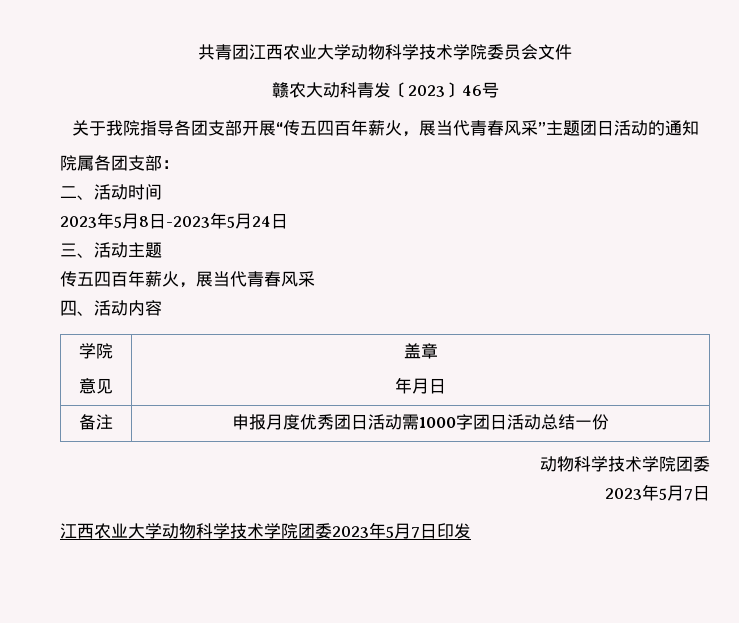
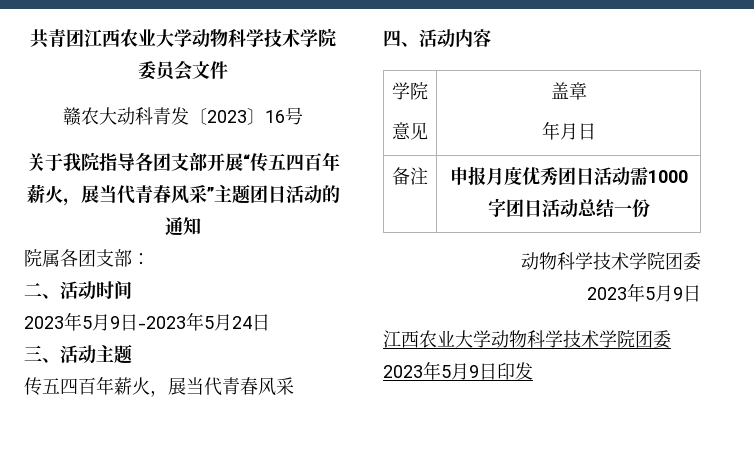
- 赣农大动科青发〔2023〕46号
+ 赣农大动科青发〔2023〕16号
- 2023年5月8日-2023年5月24日
+ 2023年5月9日-2023年5月24日
  备注 | 申报月度优秀团日活动需1000字团日活动总结一份
  动物科学技术学院团委
- 2023年5月7日
+ 2023年5月9日
- 江西农业大学动物科学技术学院团委2023年5月7日印发
+ 江西农业大学动物科学技术学院团委2023年5月9日印发

